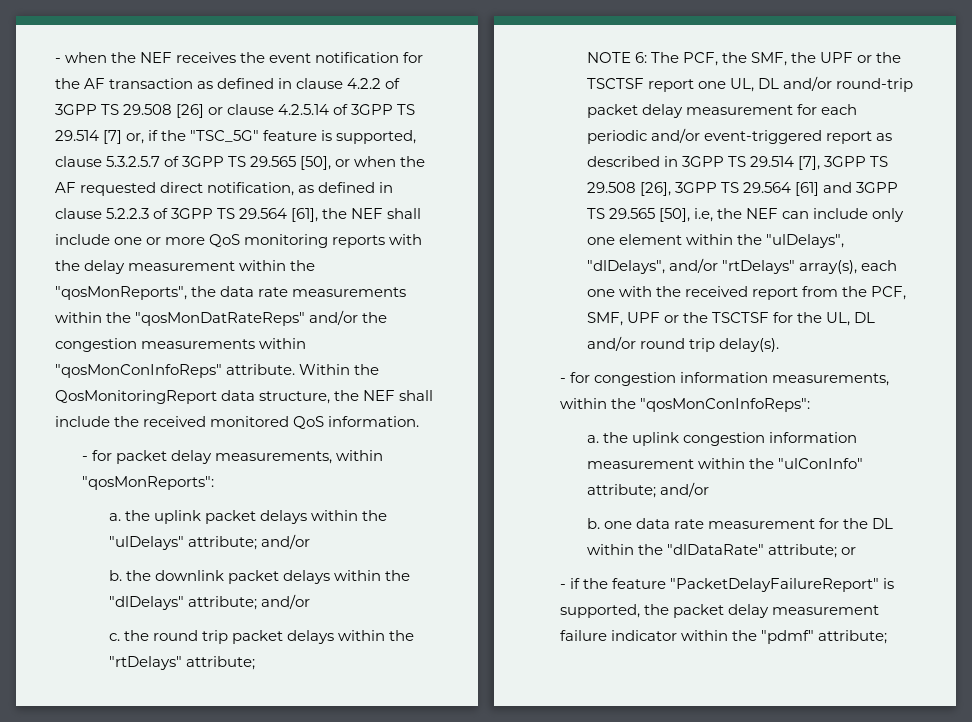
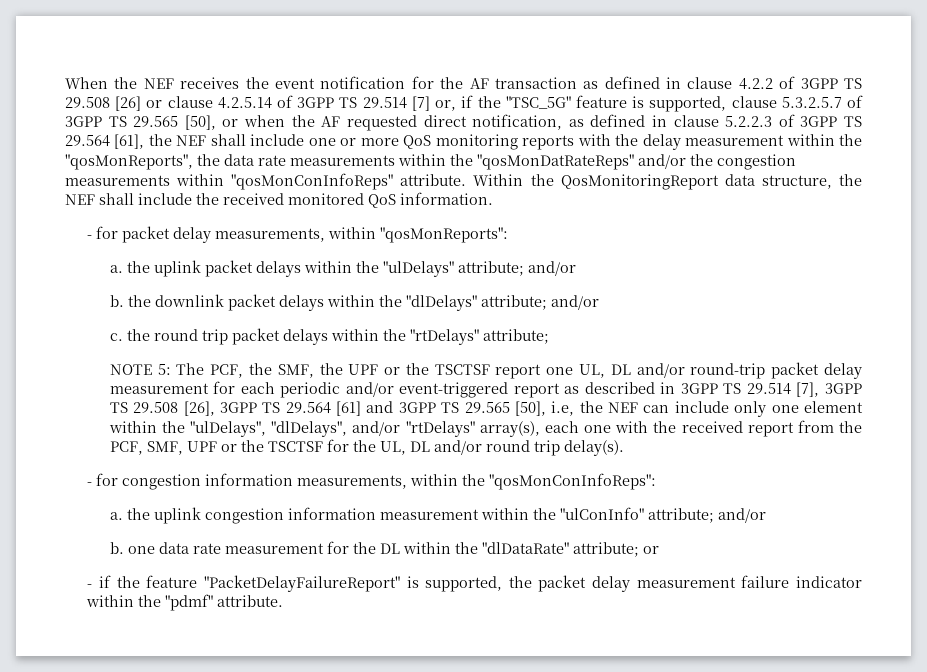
- - when the NEF receives the event notification for the AF transaction as defined in clause 4.2.2 of 3GPP TS 29.508 [26] or clause 4.2.5.14 of 3GPP TS 29.514 [7] or, if the "TSC_5G" feature is supported, clause 5.3.2.5.7 of 3GPP TS 29.565 [50], or when the AF requested direct notification, as defined in clause 5.2.2.3 of 3GPP TS 29.564 [61], the NEF shall include one or more QoS monitoring reports with the delay measurement within the "qosMonReports", the data rate measurements within the "qosMonDatRateReps" and/or the congestion measurements within "qosMonConInfoReps" attribute.
+ When the NEF receives the event notification for the AF transaction as defined in clause 4.2.2 of 3GPP TS 29.508 [26] or clause 4.2.5.14 of 3GPP TS 29.514 [7] or, if the "TSC_5G" feature is supported, clause 5.3.2.5.7 of 3GPP TS 29.565 [50], or when the AF requested direct notification, as defined in clause 5.2.2.3 of 3GPP TS 29.564 [61], the NEF shall include one or more QoS monitoring reports with the delay measurement within the "qosMonReports", the data rate measurements within the "qosMonDatRateReps" and/or the congestion measurements within "qosMonConInfoReps" attribute.
- NOTE 6:
+ NOTE 5:
- - if the feature "PacketDelayFailureReport" is supported, the packet delay measurement failure indicator within the "pdmf" attribute;
+ - if the feature "PacketDelayFailureReport" is supported, the packet delay measurement failure indicator within the "pdmf" attribute.

